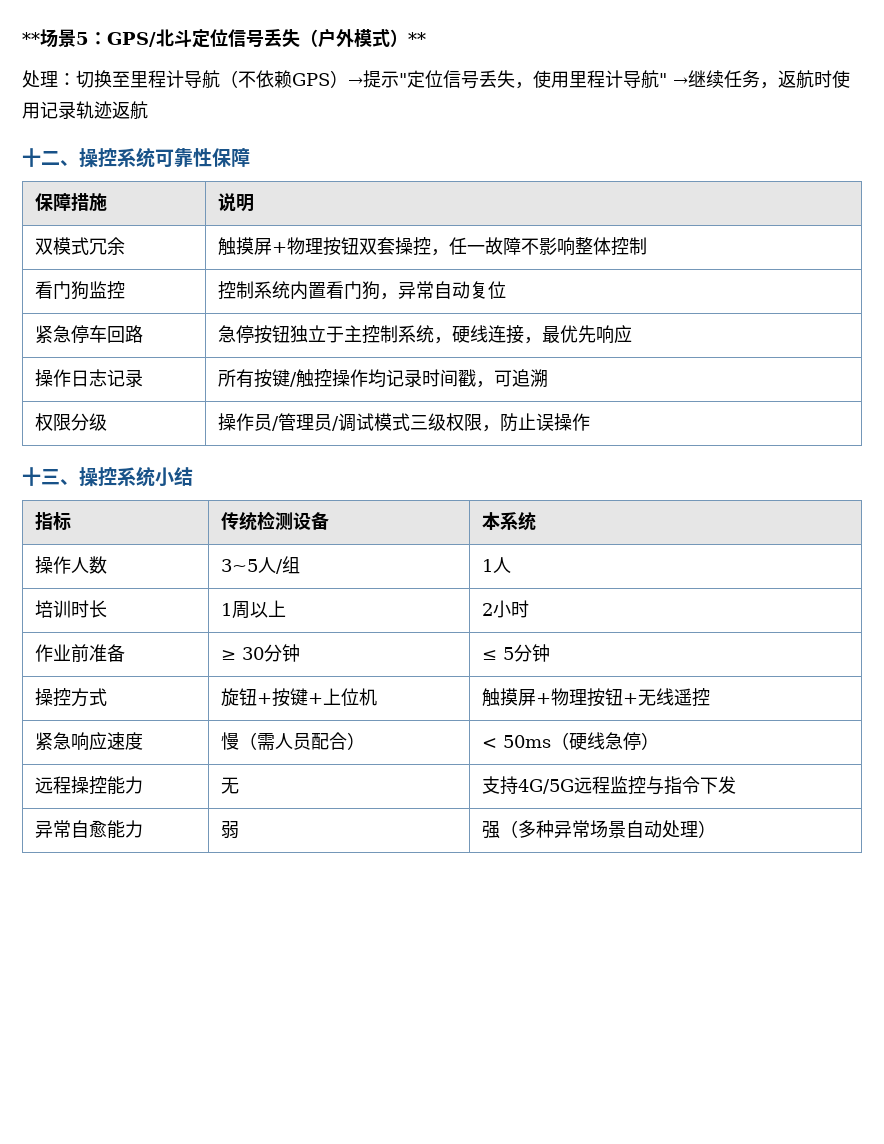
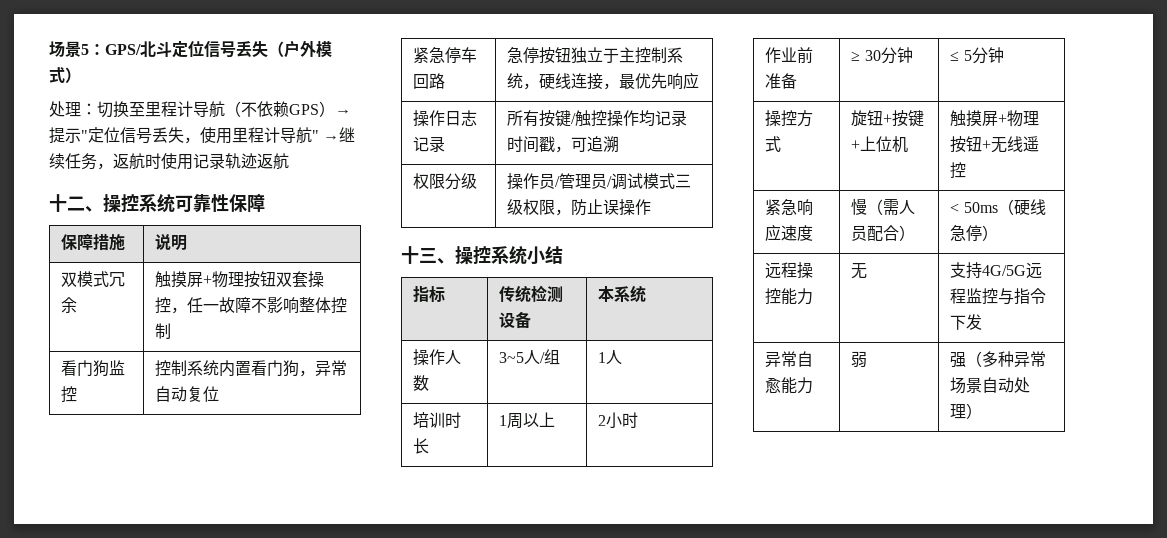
- **场景5：GPS/北斗定位信号丢失（户外模式）**
+ 场景5：GPS/北斗定位信号丢失（户外模式）

